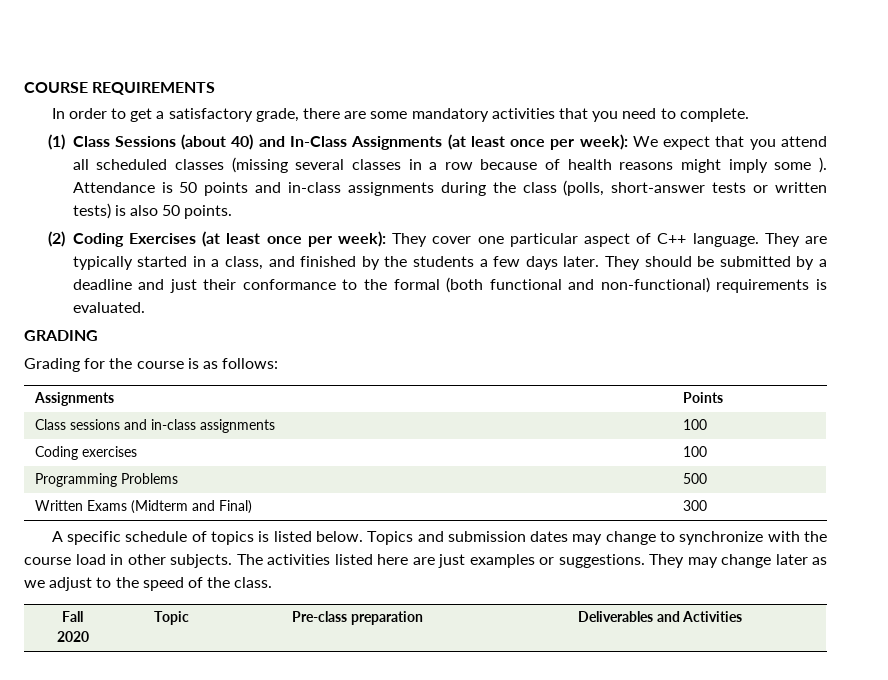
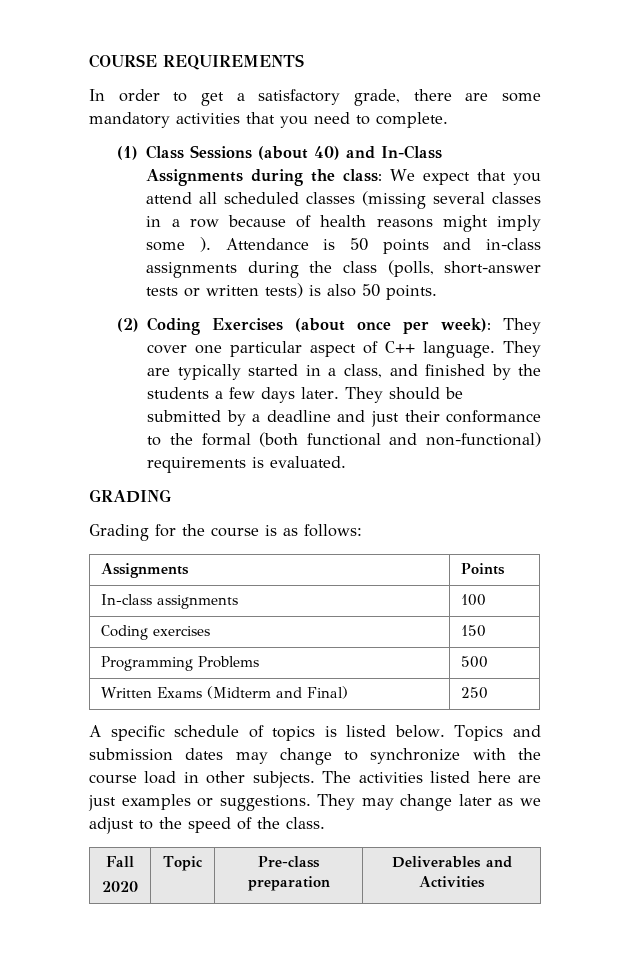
- (1) Class Sessions (about 40) and In-Class Assignments (at least once per week): We expect that you attend all scheduled classes (missing several classes in a row because of health reasons might imply some ).
+ (1) Class Sessions (about 40) and In-Class Assignments during the class: We expect that you attend all scheduled classes (missing several classes in a row because of health reasons might imply some ).
- (2) Coding Exercises (at least once per week): They cover one particular aspect of C++ language.
+ (2) Coding Exercises (about once per week): They cover one particular aspect of C++ language.
- Class sessions and in-class assignments | 100
+ In-class assignments | 100
- Coding exercises | 100
+ Coding exercises | 150
- Written Exams (Midterm and Final) | 300
+ Written Exams (Midterm and Final) | 250

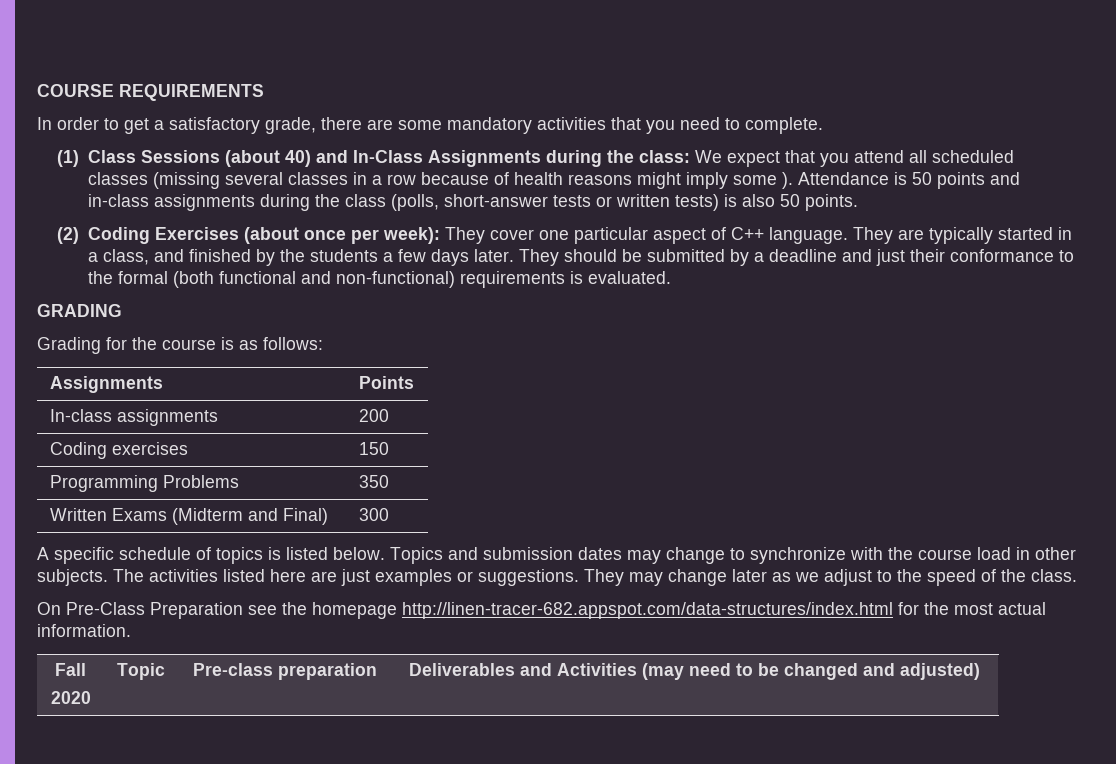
- In-class assignments | 100
+ In-class assignments | 200
- Programming Problems | 500
+ Programming Problems | 350
- Written Exams (Midterm and Final) | 250
+ Written Exams (Midterm and Final) | 300
+ On Pre-Class Preparation see the homepage http://linen-tracer-682.appspot.com/data-structures/index.html for the most actual information.
  Fall
- 2020 | Topic | Pre-class preparation | Deliverables and Activities
+ 2020 | Topic | Pre-class preparation | Deliverables and Activities (may need to be changed and adjusted)

